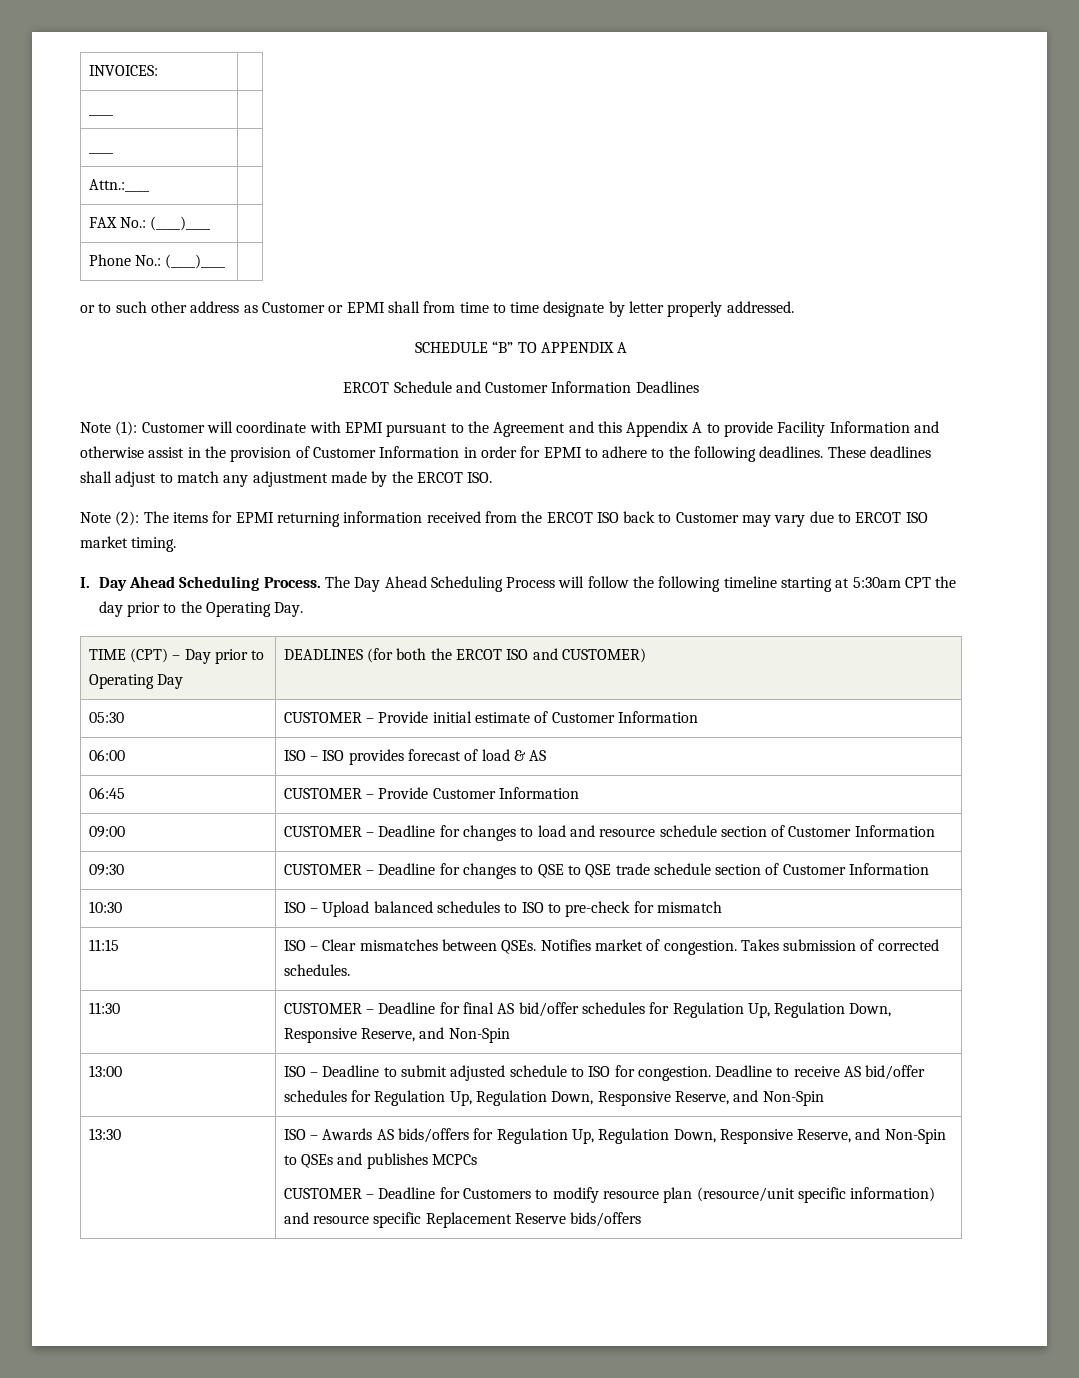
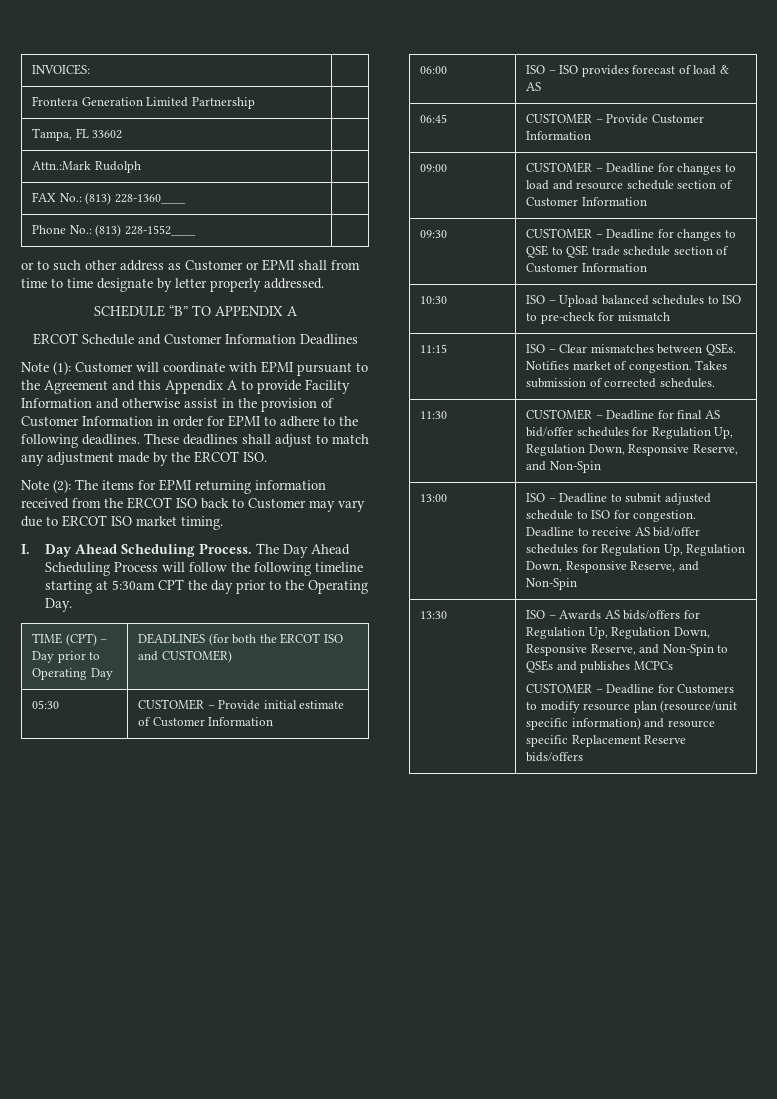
  INVOICES: |
- ____ |
- ____ |
- Attn.:____ |
+ Frontera Generation Limited Partnership |
+ Tampa, FL 33602 |
+ Attn.:Mark Rudolph |
- FAX No.: (____)____ |
+ FAX No.: (813) 228-1360____ |
- Phone No.: (____)____ |
+ Phone No.: (813) 228-1552____ |

